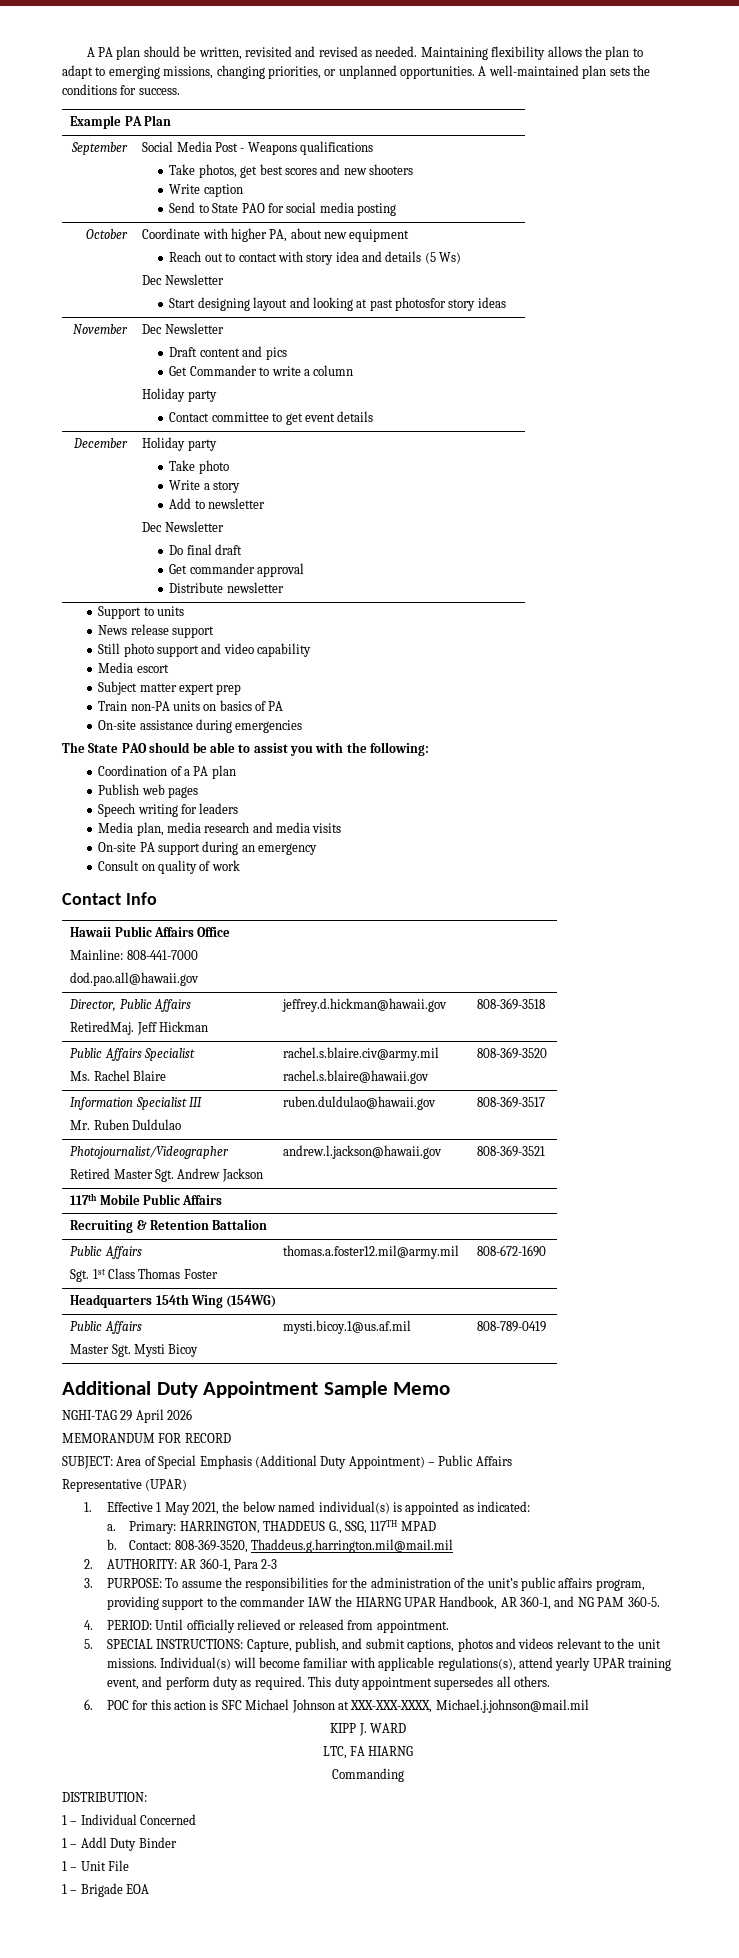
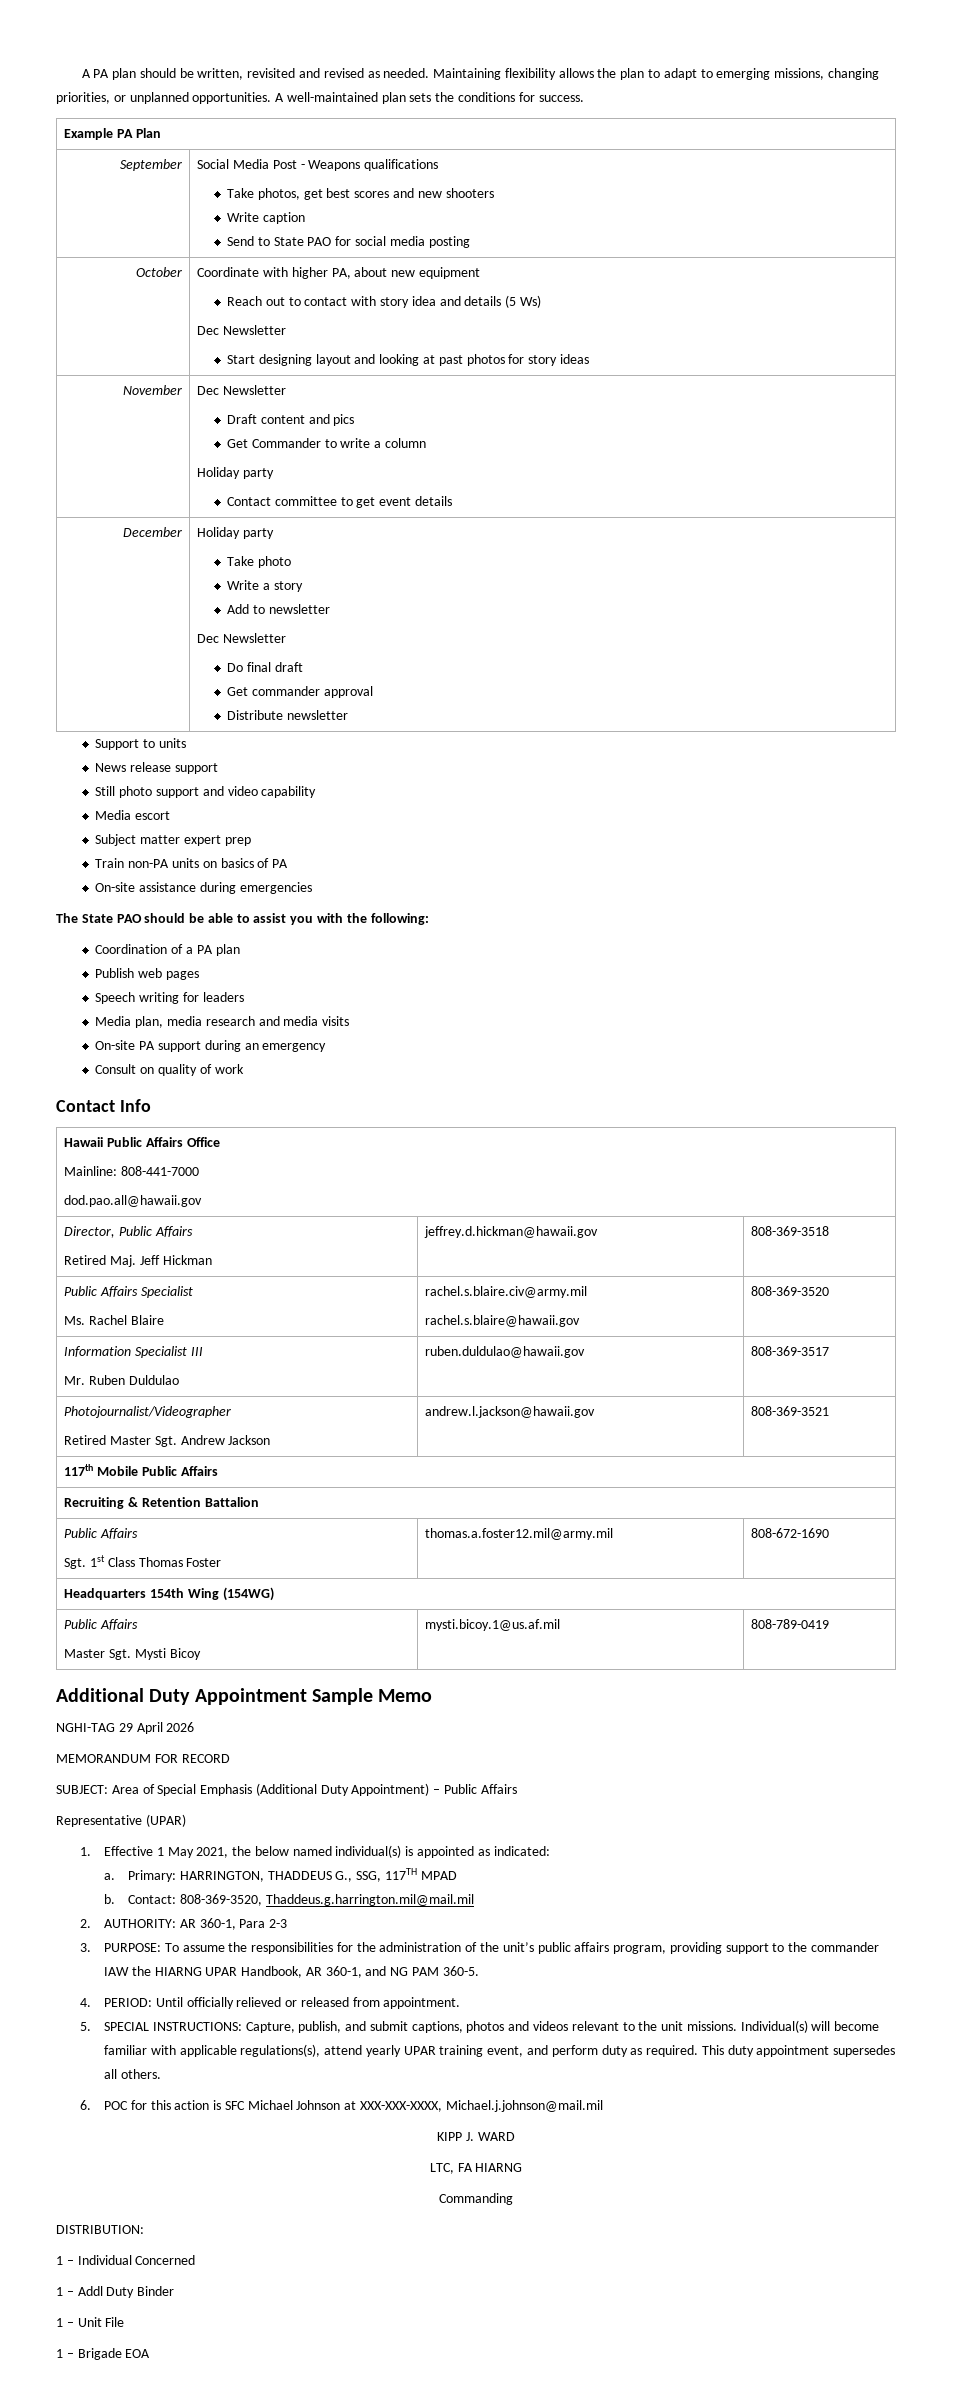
  October | Coordinate with higher PA, about new equipment
  Reach out to contact with story idea and details (5 Ws)
  Dec Newsletter
- Start designing layout and looking at past photosfor story ideas
+ Start designing layout and looking at past photos for story ideas
  Director, Public Affairs
- RetiredMaj. Jeff Hickman | jeffrey.d.hickman@hawaii.gov | 808-369-3518
+ Retired Maj. Jeff Hickman | jeffrey.d.hickman@hawaii.gov | 808-369-3518

